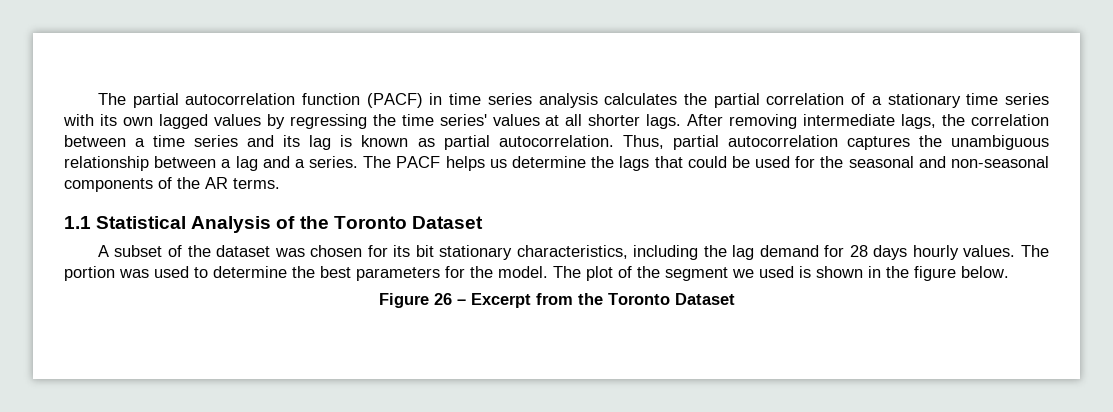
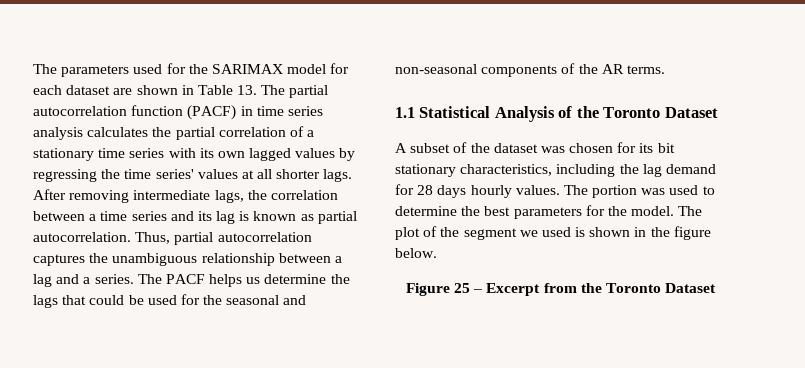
- The partial autocorrelation function (PACF) in time series analysis calculates the partial correlation of a stationary time series with its own lagged values by regressing the time series' values at all shorter lags.
+ The parameters used for the SARIMAX model for each dataset are shown in Table 13. The partial autocorrelation function (PACF) in time series analysis calculates the partial correlation of a stationary time series with its own lagged values by regressing the time series' values at all shorter lags.
- Figure 26 – Excerpt from the Toronto Dataset
+ Figure 25 – Excerpt from the Toronto Dataset

